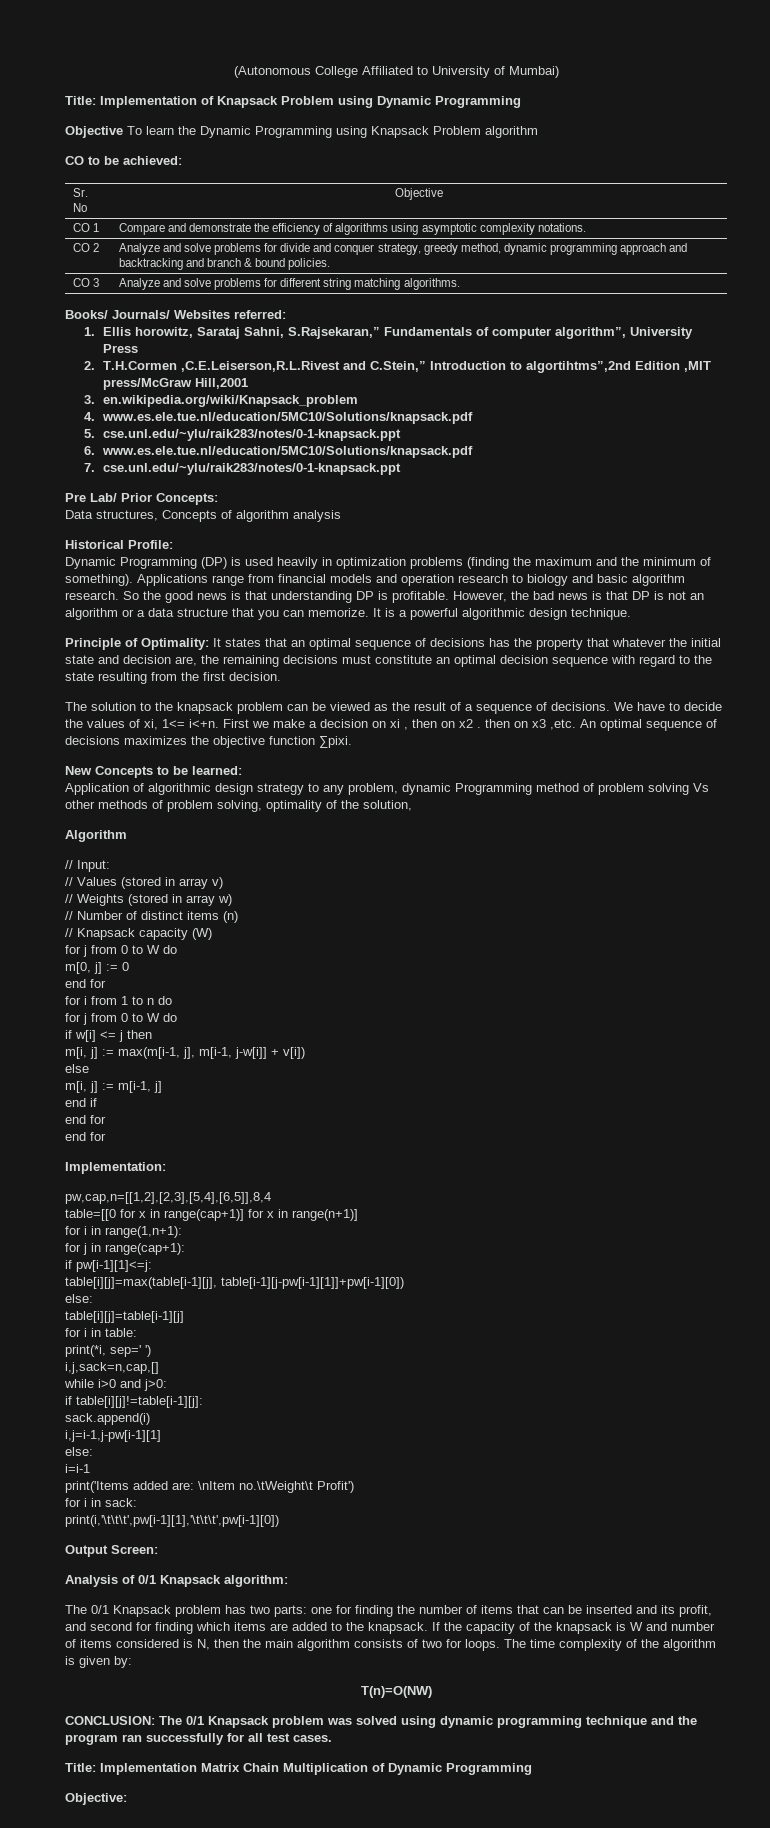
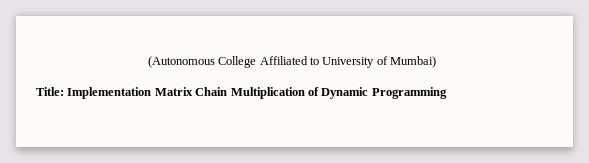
- Title: Implementation of Knapsack Problem using Dynamic Programming
- Objective To learn the Dynamic Programming using Knapsack Problem algorithm
- CO to be achieved:
- Sr. No | Objective
- CO 1 | Compare and demonstrate the efficiency of algorithms using asymptotic complexity notations.
- CO 2 | Analyze and solve problems for divide and conquer strategy, greedy method, dynamic programming approach and backtracking and branch & bound policies.
- CO 3 | Analyze and solve problems for different string matching algorithms.
- Books/ Journals/ Websites referred:
- 1. Ellis horowitz, Sarataj Sahni, S.Rajsekaran,” Fundamentals of computer algorithm”, University Press
- 2. T.H.Cormen ,C.E.Leiserson,R.L.Rivest and C.Stein,” Introduction to algortihtms”,2nd Edition ,MIT press/McGraw Hill,2001
- 3. en.wikipedia.org/wiki/Knapsack_problem
- 4. www.es.ele.tue.nl/education/5MC10/Solutions/knapsack.pdf
- 5. cse.unl.edu/~ylu/raik283/notes/0-1-knapsack.ppt
- 6. www.es.ele.tue.nl/education/5MC10/Solutions/knapsack.pdf
- 7. cse.unl.edu/~ylu/raik283/notes/0-1-knapsack.ppt
- Pre Lab/ Prior Concepts:
- Data structures, Concepts of algorithm analysis
- Historical Profile:
- Dynamic Programming (DP) is used heavily in optimization problems (finding the maximum and the minimum of something). Applications range from financial models and operation research to biology and basic algorithm research. So the good news is that understanding DP is profitable. However, the bad news is that DP is not an algorithm or a data structure that you can memorize. It is a powerful algorithmic design technique.
- Principle of Optimality: It states that an optimal sequence of decisions has the property that whatever the initial state and decision are, the remaining decisions must constitute an optimal decision sequence with regard to the state resulting from the first decision.
- The solution to the knapsack problem can be viewed as the result of a sequence of decisions. We have to decide the values of xi, 1<= i<+n. First we make a decision on xi , then on x2 . then on x3 ,etc. An optimal sequence of decisions maximizes the objective function ∑pixi.
- New Concepts to be learned:
- Application of algorithmic design strategy to any problem, dynamic Programming method of problem solving Vs other methods of problem solving, optimality of the solution,
- Algorithm
- // Input:
- // Values (stored in array v)
- // Weights (stored in array w)
- // Number of distinct items (n)
- // Knapsack capacity (W)
- for j from 0 to W do
- m[0, j] := 0
- end for
- for i from 1 to n do
- for j from 0 to W do
- if w[i] <= j then
- m[i, j] := max(m[i-1, j], m[i-1, j-w[i]] + v[i])
- else
- m[i, j] := m[i-1, j]
- end if
- end for
- end for
- Implementation:
- pw,cap,n=[[1,2],[2,3],[5,4],[6,5]],8,4
- table=[[0 for x in range(cap+1)] for x in range(n+1)]
- for i in range(1,n+1):
- for j in range(cap+1):
- if pw[i-1][1]<=j:
- table[i][j]=max(table[i-1][j], table[i-1][j-pw[i-1][1]]+pw[i-1][0])
- else:
- table[i][j]=table[i-1][j]
- for i in table:
- print(*i, sep=' ')
- i,j,sack=n,cap,[]
- while i>0 and j>0:
- if table[i][j]!=table[i-1][j]:
- sack.append(i)
- i,j=i-1,j-pw[i-1][1]
- else:
- i=i-1
- print('Items added are: \nItem no.\tWeight\t Profit')
- for i in sack:
- print(i,'\t\t\t',pw[i-1][1],'\t\t\t',pw[i-1][0])
- Output Screen:
- Analysis of 0/1 Knapsack algorithm:
- The 0/1 Knapsack problem has two parts: one for finding the number of items that can be inserted and its profit, and second for finding which items are added to the knapsack. If the capacity of the knapsack is W and number of items considered is N, then the main algorithm consists of two for loops. The time complexity of the algorithm is given by:
- T(n)=O(NW)
- CONCLUSION: The 0/1 Knapsack problem was solved using dynamic programming technique and the program ran successfully for all test cases.
- Objective:

